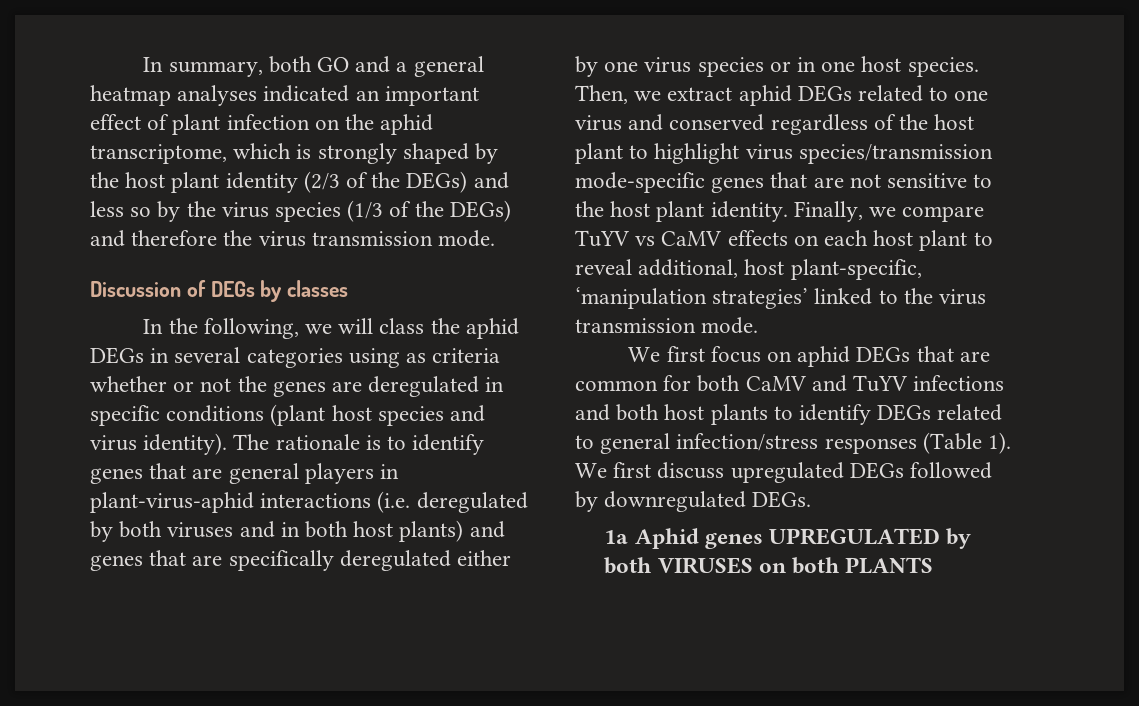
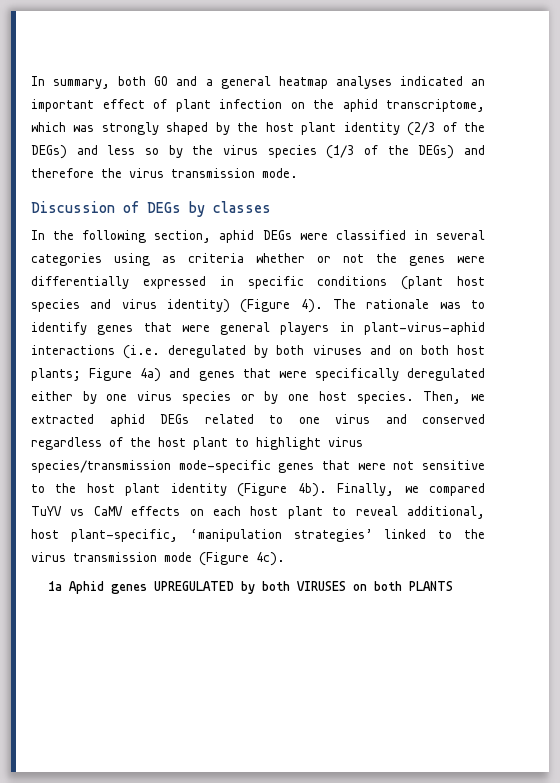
- In summary, both GO and a general heatmap analyses indicated an important effect of plant infection on the aphid transcriptome, which is strongly shaped by the host plant identity (2/3 of the DEGs) and less so by the virus species (1/3 of the DEGs) and therefore the virus transmission mode.
+ In summary, both GO and a general heatmap analyses indicated an important effect of plant infection on the aphid transcriptome, which was strongly shaped by the host plant identity (2/3 of the DEGs) and less so by the virus species (1/3 of the DEGs) and therefore the virus transmission mode.
- In the following, we will class the aphid DEGs in several categories using as criteria whether or not the genes are deregulated in specific conditions (plant host species and virus identity).
+ In the following section, aphid DEGs were classified in several categories using as criteria whether or not the genes were differentially expressed in specific conditions (plant host species and virus identity) (Figure 4).
- The rationale is to identify genes that are general players in plant-virus-aphid interactions (i.e. deregulated by both viruses and in both host plants) and genes that are specifically deregulated either by one virus species or in one host species.
+ The rationale was to identify genes that were general players in plant-virus-aphid interactions (i.e. deregulated by both viruses and on both host plants; Figure 4a) and genes that were specifically deregulated either by one virus species or by one host species.
- Then, we extract aphid DEGs related to one virus and conserved regardless of the host plant to highlight virus species/transmission mode-specific genes that are not sensitive to the host plant identity.
+ Then, we extracted aphid DEGs related to one virus and conserved regardless of the host plant to highlight virus species/transmission mode-specific genes that were not sensitive to the host plant identity (Figure 4b).
- Finally, we compare TuYV vs CaMV effects on each host plant to reveal additional, host plant-specific, ‘manipulation strategies’ linked to the virus transmission mode.
- We first focus on aphid DEGs that are common for both CaMV and TuYV infections and both host plants to identify DEGs related to general infection/stress responses (Table 1). We first discuss upregulated DEGs followed by downregulated DEGs.
+ Finally, we compared TuYV vs CaMV effects on each host plant to reveal additional, host plant-specific, ‘manipulation strategies’ linked to the virus transmission mode (Figure 4c).

